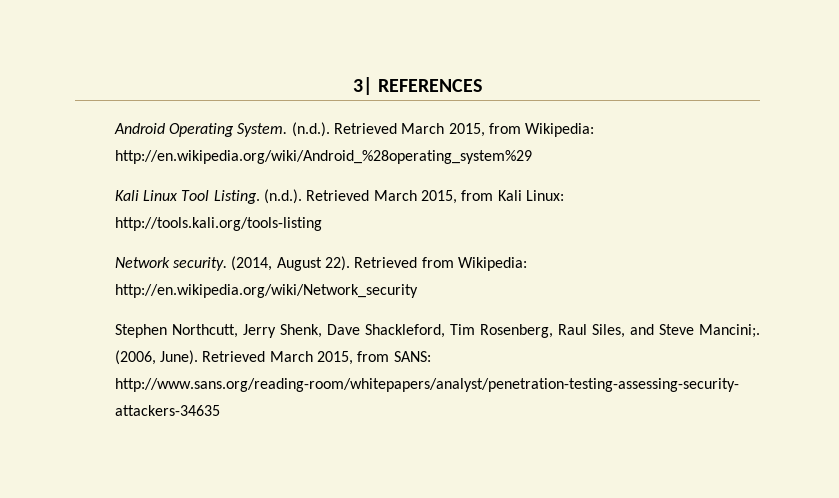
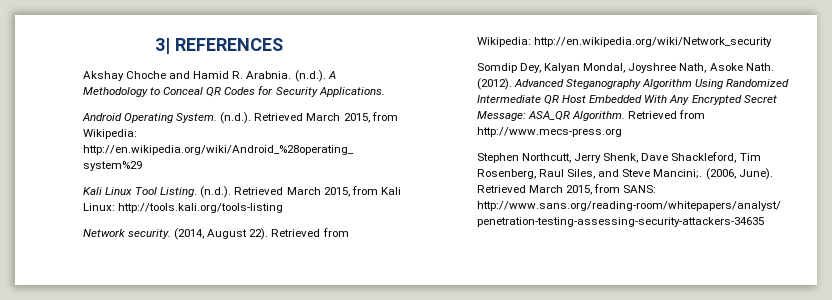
+ Akshay Choche and Hamid R. Arabnia. (n.d.). A Methodology to Conceal QR Codes for Security Applications.
+ Somdip Dey, Kalyan Mondal, Joyshree Nath, Asoke Nath. (2012). Advanced Steganography Algorithm Using Randomized Intermediate QR Host Embedded With Any Encrypted Secret Message: ASA_QR Algorithm. Retrieved from http://www.mecs-press.org

